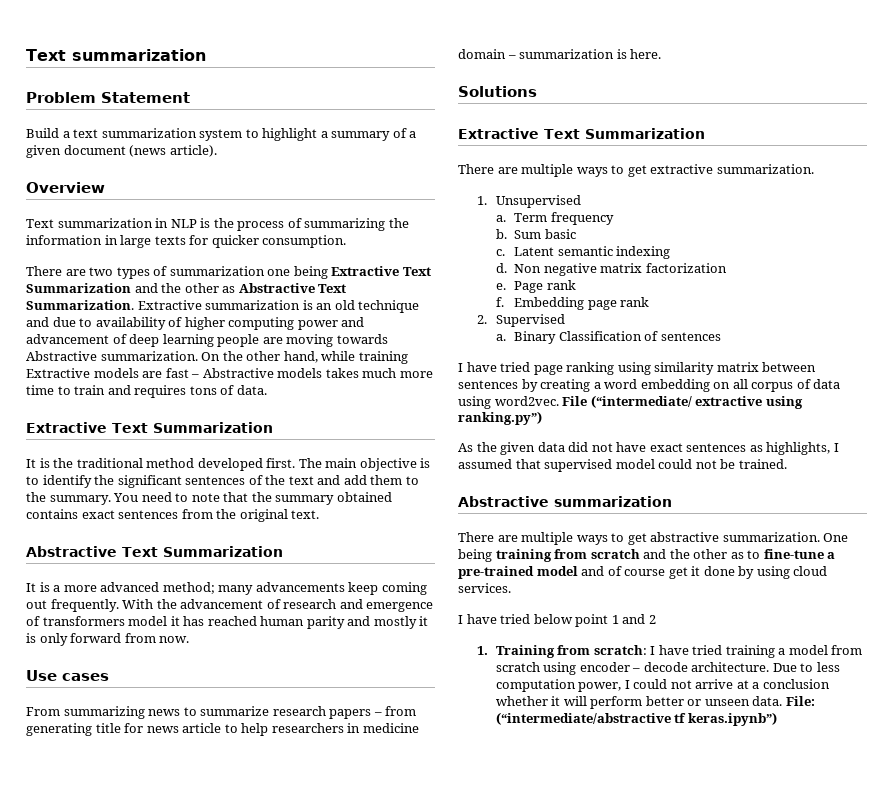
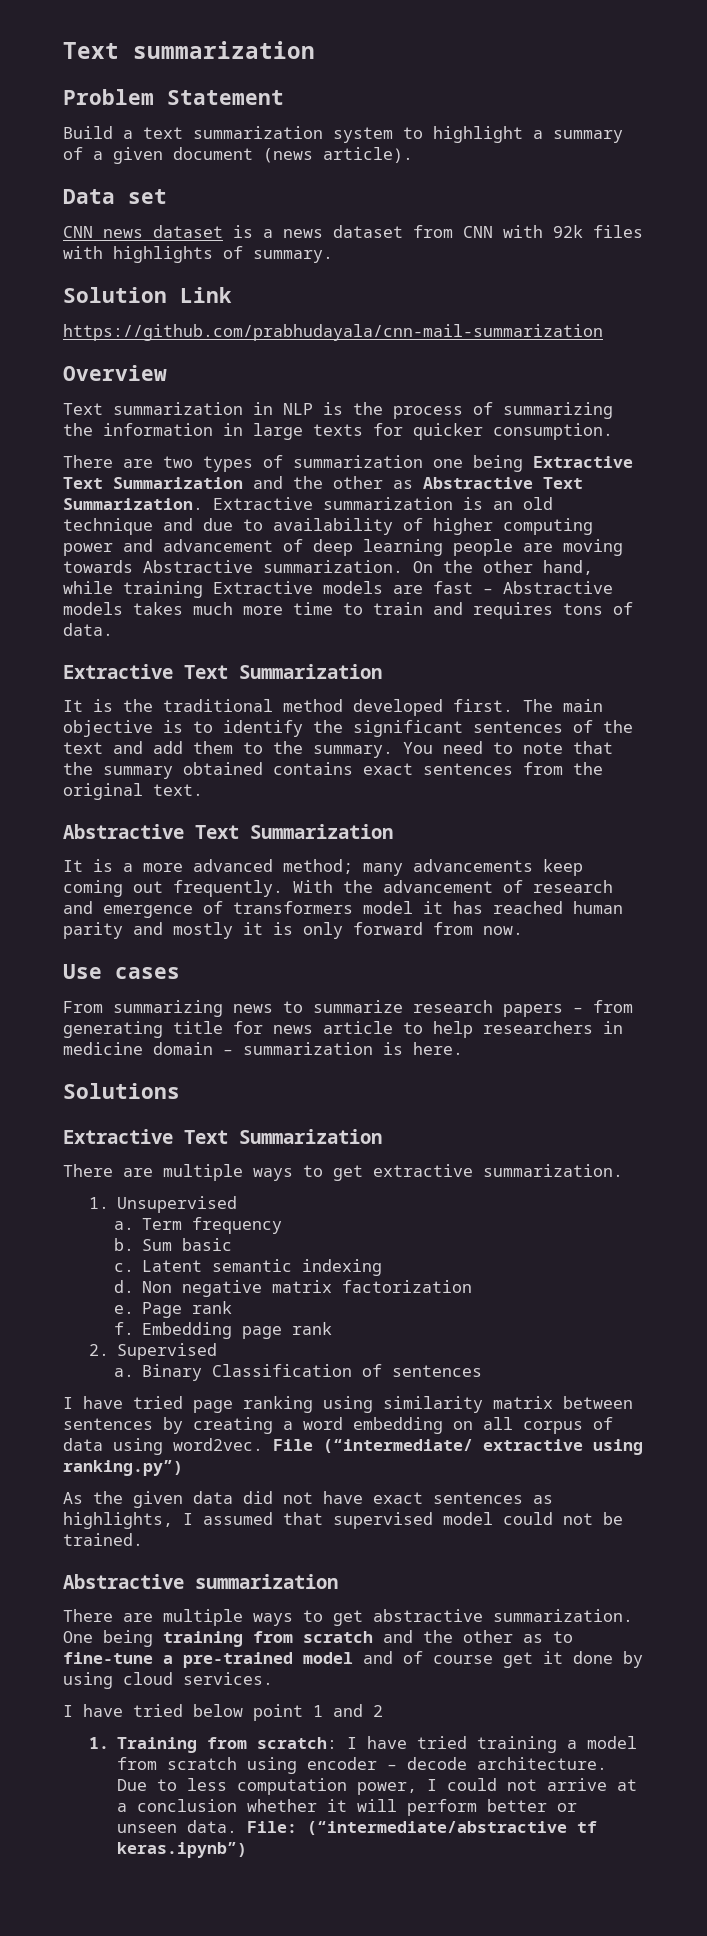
+ Data set
+ CNN news dataset is a news dataset from CNN with 92k files with highlights of summary.
+ Solution Link
+ https://github.com/prabhudayala/cnn-mail-summarization

